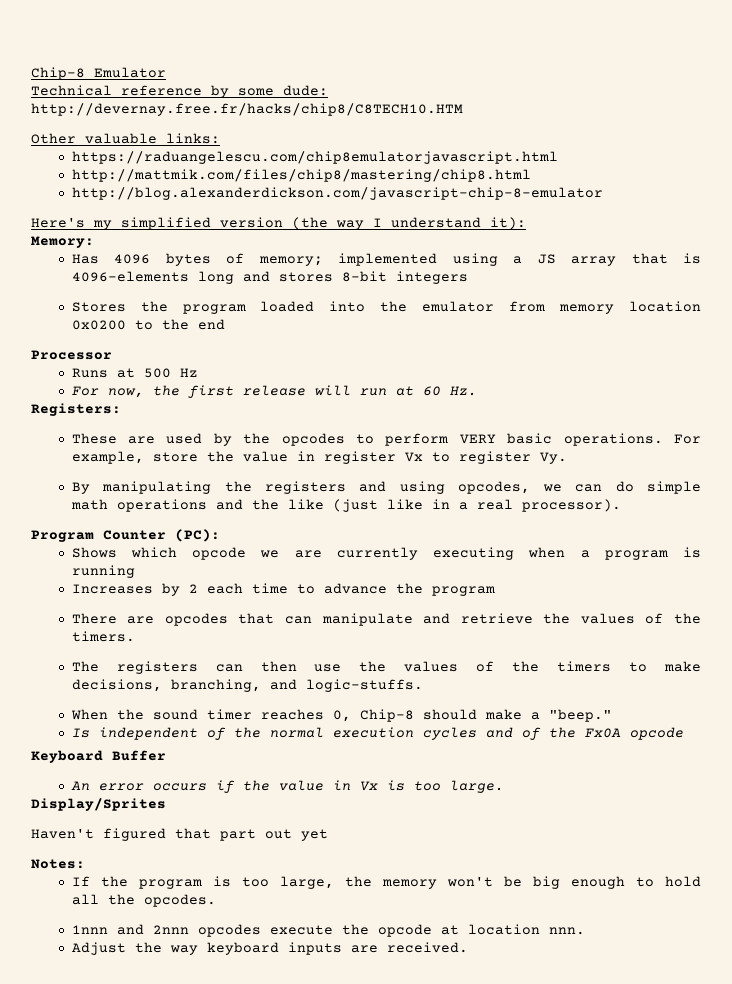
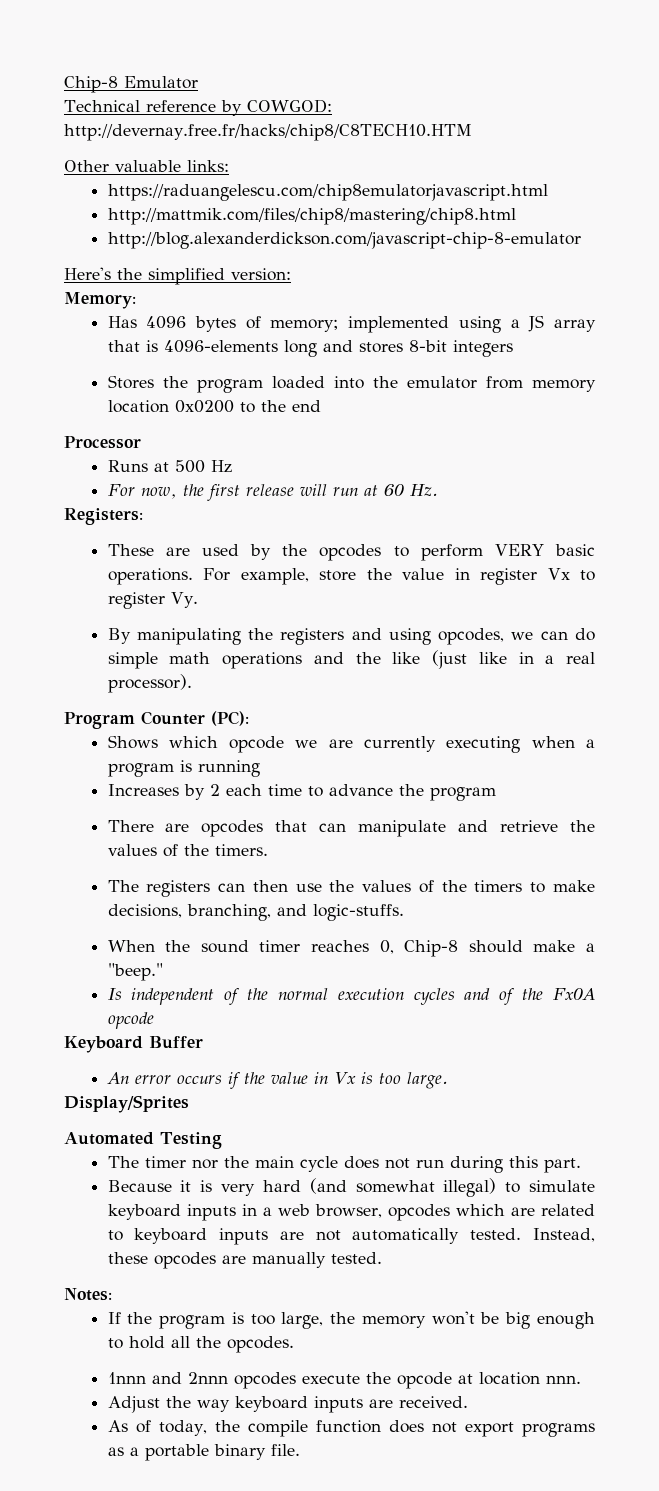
- Technical reference by some dude: http://devernay.free.fr/hacks/chip8/C8TECH10.HTM
+ Technical reference by COWGOD: http://devernay.free.fr/hacks/chip8/C8TECH10.HTM
- Here's my simplified version (the way I understand it):
+ Here's the simplified version:
- Haven't figured that part out yet
+ Automated Testing
+ The timer nor the main cycle does not run during this part.
+ Because it is very hard (and somewhat illegal) to simulate keyboard inputs in a web browser, opcodes which are related to keyboard inputs are not automatically tested. Instead, these opcodes are manually tested.
+ As of today, the compile function does not export programs as a portable binary file.

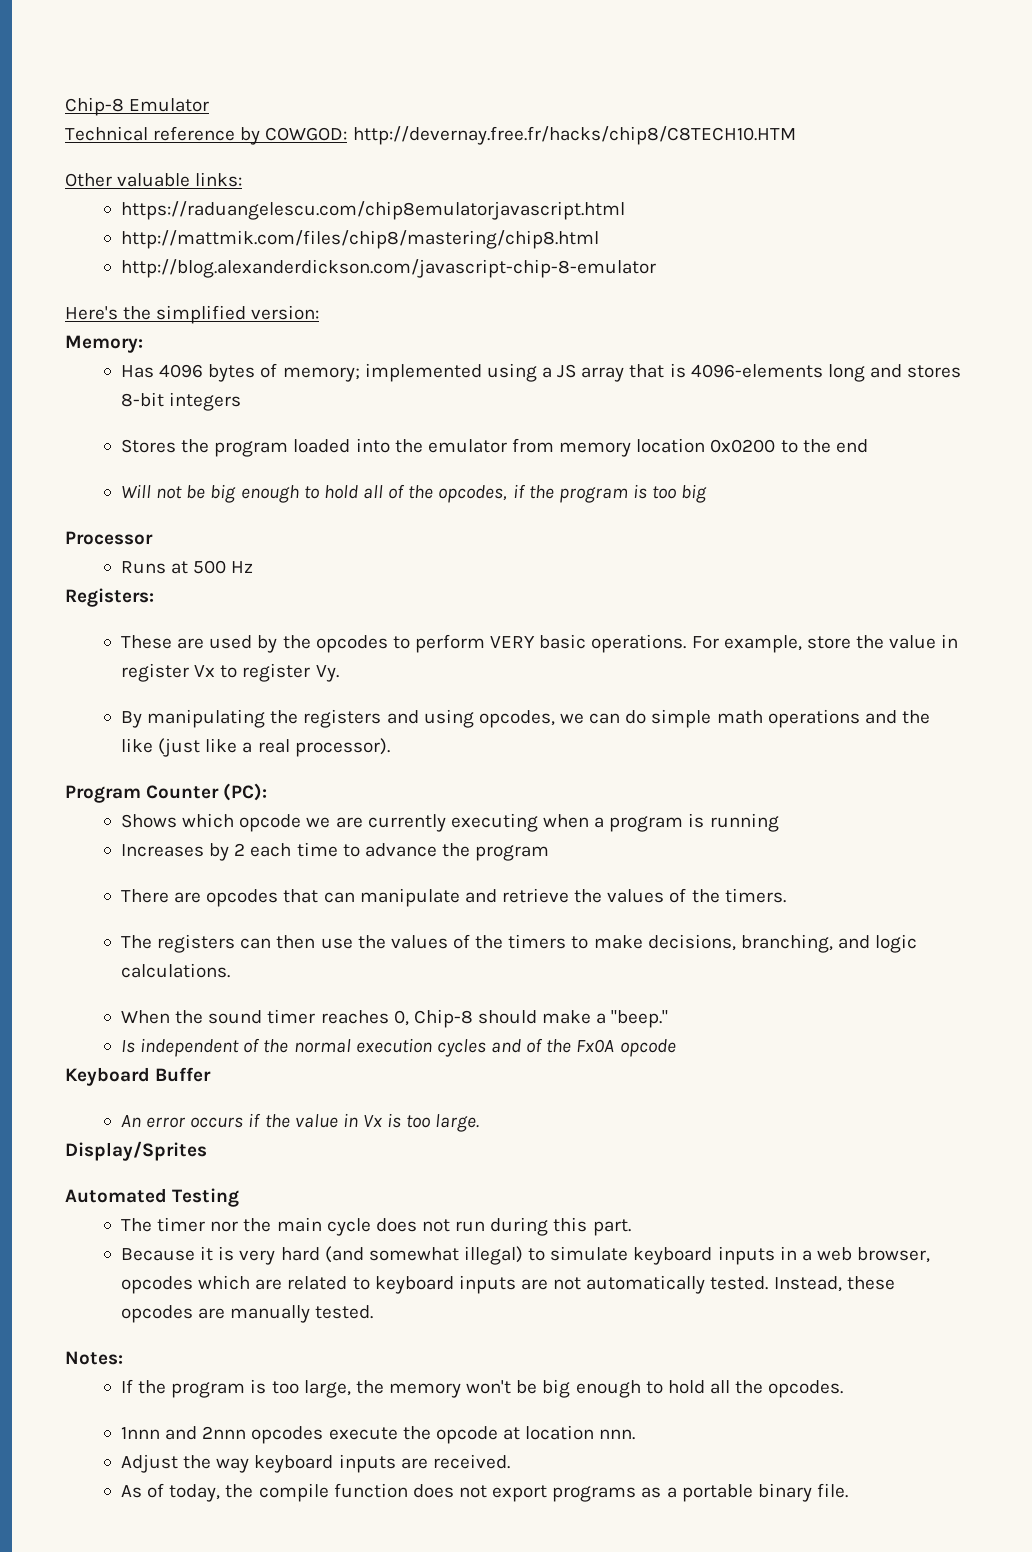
+ Will not be big enough to hold all of the opcodes, if the program is too big
- For now, the first release will run at 60 Hz.
- By manipulating the registers and using opcodes, we can do simple math operations and the like (just like in a real processor).
+ By manipulating the registers and using opcodes, we can do simple math operations and the like (just like a real processor).
- The registers can then use the values of the timers to make decisions, branching, and logic-stuffs.
+ The registers can then use the values of the timers to make decisions, branching, and logic calculations.

